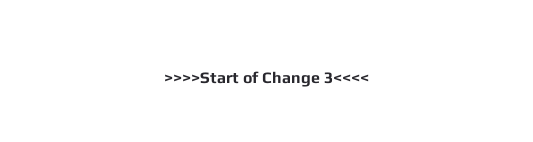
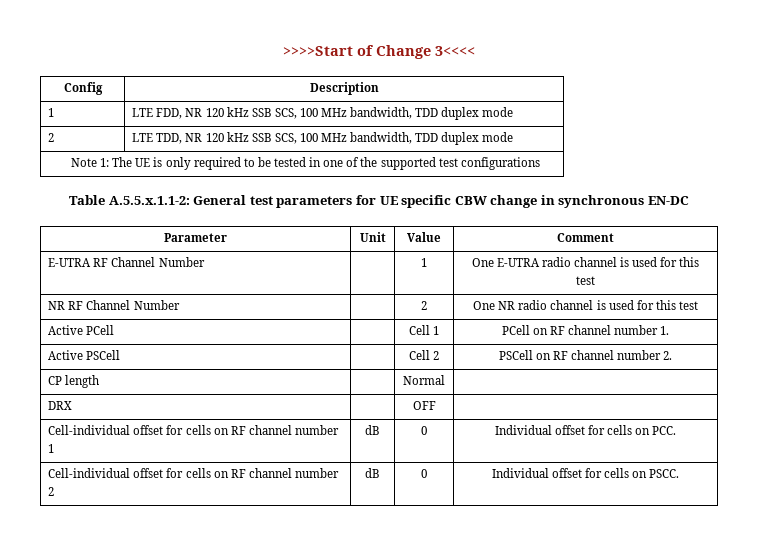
+ Config | Description
+ 1 | LTE FDD, NR 120 kHz SSB SCS, 100 MHz bandwidth, TDD duplex mode
+ 2 | LTE TDD, NR 120 kHz SSB SCS, 100 MHz bandwidth, TDD duplex mode
+ Note 1: The UE is only required to be tested in one of the supported test configurations
+ Table A.5.5.x.1.1-2: General test parameters for UE specific CBW change in synchronous EN-DC
+ Parameter | Unit | Value | Comment
+ E-UTRA RF Channel Number | | 1 | One E-UTRA radio channel is used for this test
+ NR RF Channel Number | | 2 | One NR radio channel is used for this test
+ Active PCell | | Cell 1 | PCell on RF channel number 1.
+ Active PSCell | | Cell 2 | PSCell on RF channel number 2.
+ CP length | | Normal |
+ DRX | | OFF |
+ Cell-individual offset for cells on RF channel number 1 | dB | 0 | Individual offset for cells on PCC.
+ Cell-individual offset for cells on RF channel number 2 | dB | 0 | Individual offset for cells on PSCC.

